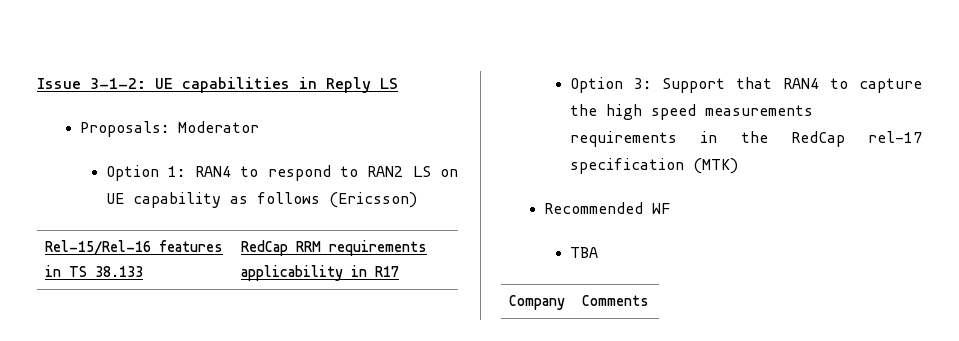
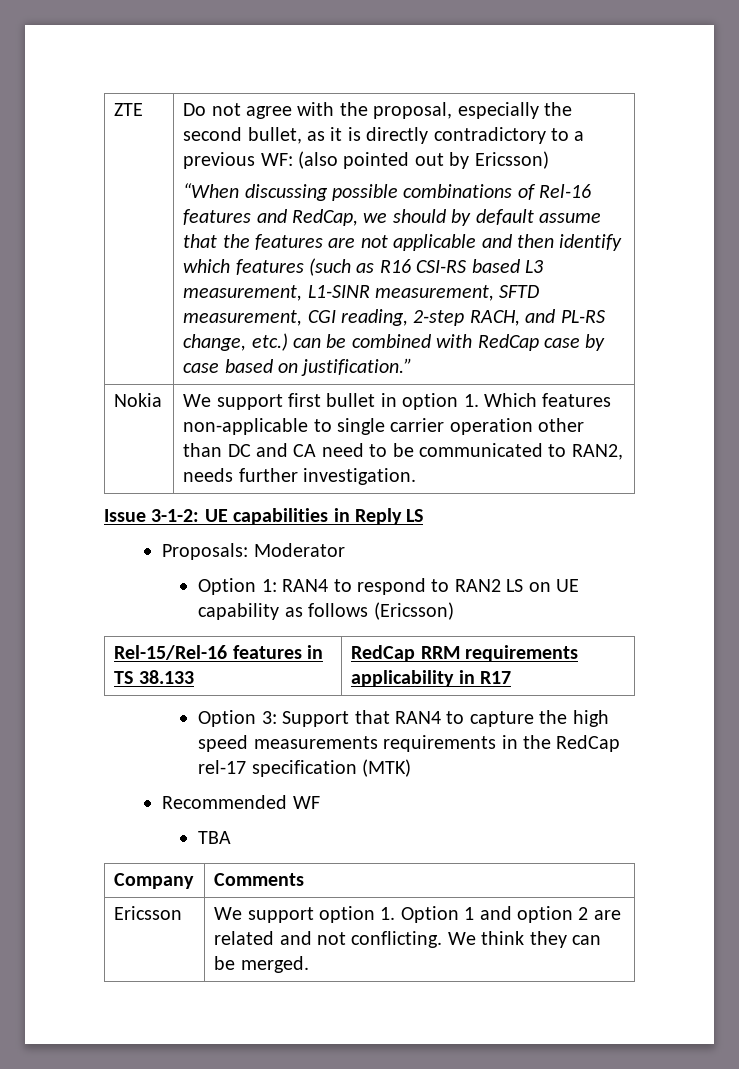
+ ZTE | Do not agree with the proposal, especially the second bullet, as it is directly contradictory to a previous WF: (also pointed out by Ericsson)
+ “When discussing possible combinations of Rel-16 features and RedCap, we should by default assume that the features are not applicable and then identify which features (such as R16 CSI-RS based L3 measurement, L1-SINR measurement, SFTD measurement, CGI reading, 2-step RACH, and PL-RS change, etc.) can be combined with RedCap case by case based on justification.”
+ Nokia | We support first bullet in option 1. Which features non-applicable to single carrier operation other than DC and CA need to be communicated to RAN2, needs further investigation.
+ Ericsson | We support option 1. Option 1 and option 2 are related and not conflicting. We think they can be merged.

